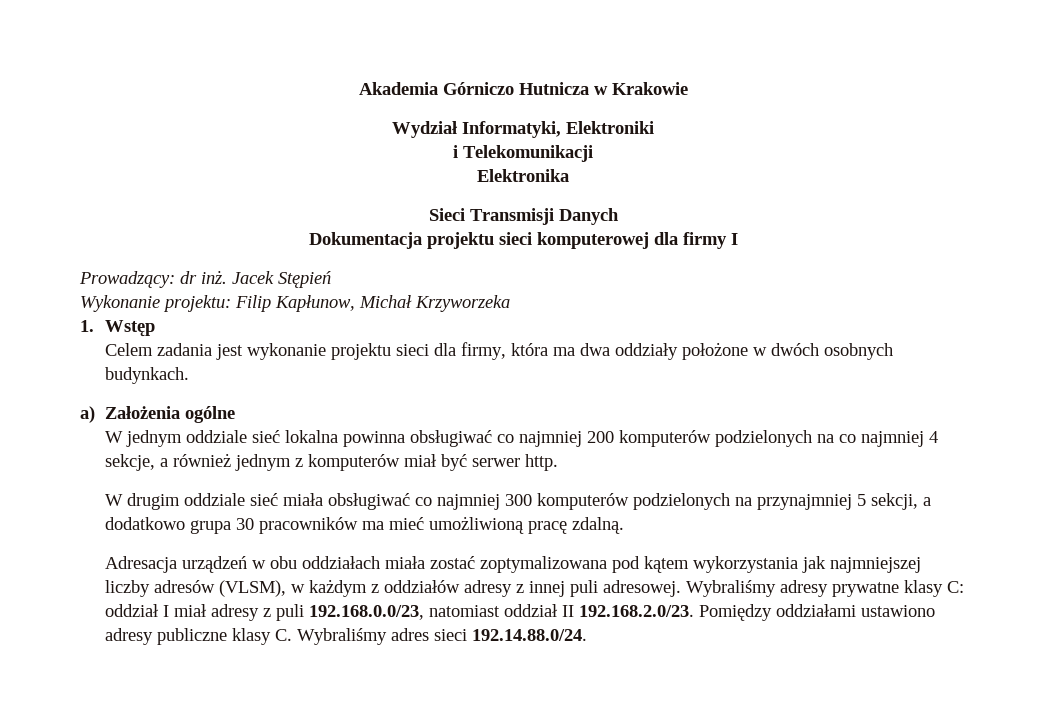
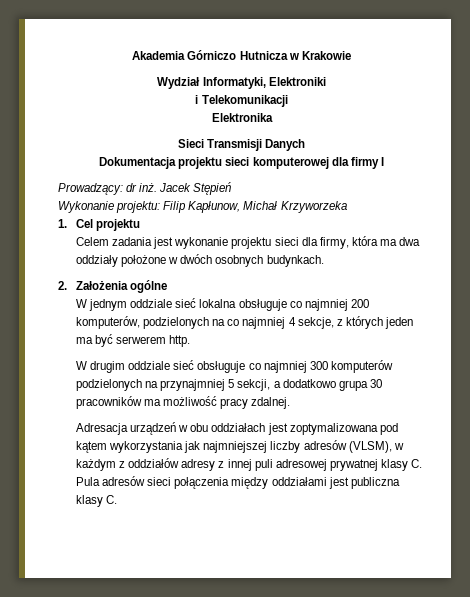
- 1. Wstęp
+ 1. Cel projektu
- a) Założenia ogólne
+ 2. Założenia ogólne
- W jednym oddziale sieć lokalna powinna obsługiwać co najmniej 200 komputerów podzielonych na co najmniej 4 sekcje, a również jednym z komputerów miał być serwer http.
+ W jednym oddziale sieć lokalna obsługuje co najmniej 200 komputerów, podzielonych na co najmniej 4 sekcje, z których jeden ma być serwerem http.
- W drugim oddziale sieć miała obsługiwać co najmniej 300 komputerów podzielonych na przynajmniej 5 sekcji, a dodatkowo grupa 30 pracowników ma mieć umożliwioną pracę zdalną.
+ W drugim oddziale sieć obsługuje co najmniej 300 komputerów podzielonych na przynajmniej 5 sekcji, a dodatkowo grupa 30 pracowników ma możliwość pracy zdalnej.
- Adresacja urządzeń w obu oddziałach miała zostać zoptymalizowana pod kątem wykorzystania jak najmniejszej liczby adresów (VLSM), w każdym z oddziałów adresy z innej puli adresowej. Wybraliśmy adresy prywatne klasy C: oddział I miał adresy z puli 192.168.0.0/23, natomiast oddział II 192.168.2.0/23. Pomiędzy oddziałami ustawiono adresy publiczne klasy C. Wybraliśmy adres sieci 192.14.88.0/24.
+ Adresacja urządzeń w obu oddziałach jest zoptymalizowana pod kątem wykorzystania jak najmniejszej liczby adresów (VLSM), w każdym z oddziałów adresy z innej puli adresowej prywatnej klasy C. Pula adresów sieci połączenia między oddziałami jest publiczna klasy C.

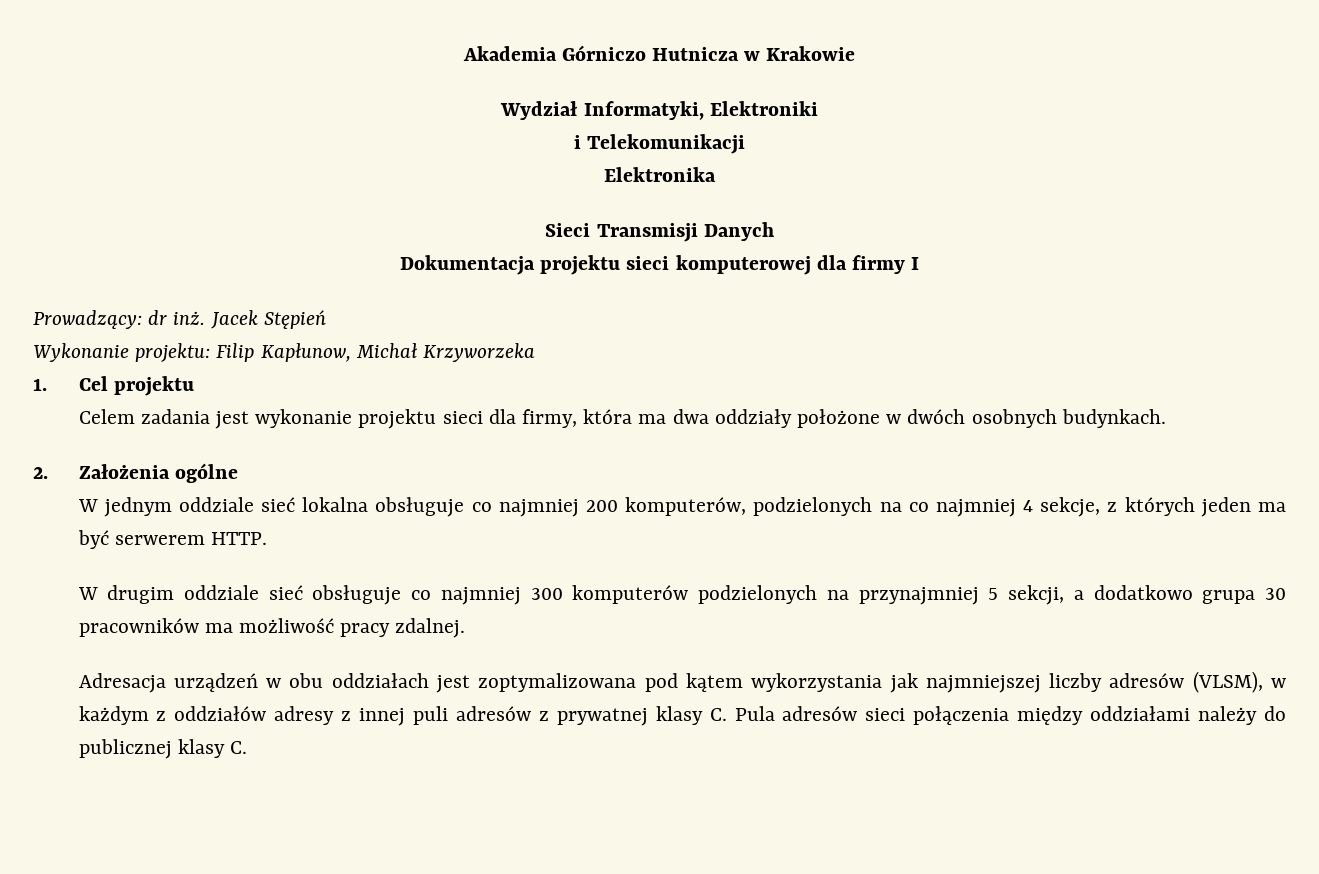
- W jednym oddziale sieć lokalna obsługuje co najmniej 200 komputerów, podzielonych na co najmniej 4 sekcje, z których jeden ma być serwerem http.
+ W jednym oddziale sieć lokalna obsługuje co najmniej 200 komputerów, podzielonych na co najmniej 4 sekcje, z których jeden ma być serwerem HTTP.
- Adresacja urządzeń w obu oddziałach jest zoptymalizowana pod kątem wykorzystania jak najmniejszej liczby adresów (VLSM), w każdym z oddziałów adresy z innej puli adresowej prywatnej klasy C. Pula adresów sieci połączenia między oddziałami jest publiczna klasy C.
+ Adresacja urządzeń w obu oddziałach jest zoptymalizowana pod kątem wykorzystania jak najmniejszej liczby adresów (VLSM), w każdym z oddziałów adresy z innej puli adresów z prywatnej klasy C. Pula adresów sieci połączenia między oddziałami należy do publicznej klasy C.

